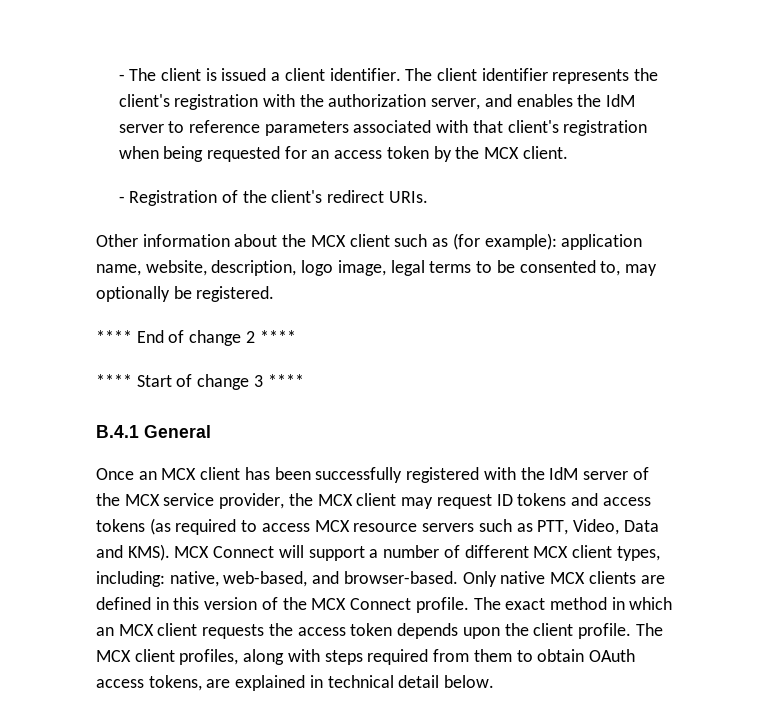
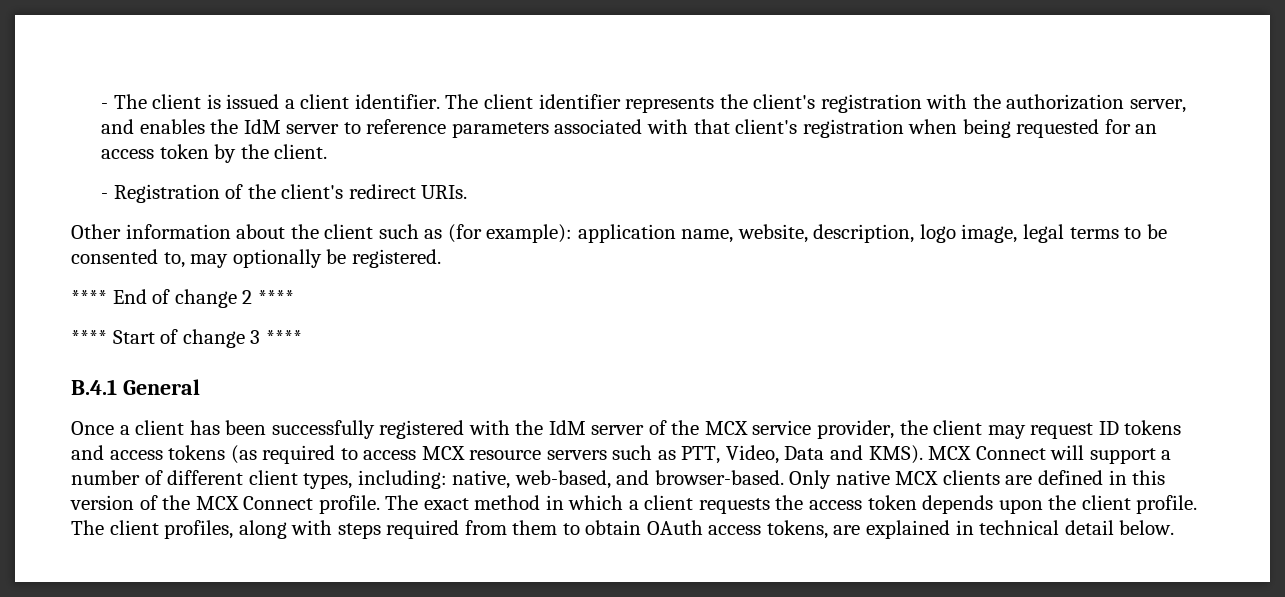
- The client identifier represents the client's registration with the authorization server, and enables the IdM server to reference parameters associated with that client's registration when being requested for an access token by the MCX client.
+ The client identifier represents the client's registration with the authorization server, and enables the IdM server to reference parameters associated with that client's registration when being requested for an access token by the client.
- Other information about the MCX client such as (for example): application name, website, description, logo image, legal terms to be consented to, may optionally be registered.
+ Other information about the client such as (for example): application name, website, description, logo image, legal terms to be consented to, may optionally be registered.
- Once an MCX client has been successfully registered with the IdM server of the MCX service provider, the MCX client may request ID tokens and access tokens (as required to access MCX resource servers such as PTT, Video, Data and KMS).
+ Once a client has been successfully registered with the IdM server of the MCX service provider, the client may request ID tokens and access tokens (as required to access MCX resource servers such as PTT, Video, Data and KMS).
- MCX Connect will support a number of different MCX client types, including: native, web-based, and browser-based.
+ MCX Connect will support a number of different client types, including: native, web-based, and browser-based.
- The exact method in which an MCX client requests the access token depends upon the client profile.
+ The exact method in which a client requests the access token depends upon the client profile.
- The MCX client profiles, along with steps required from them to obtain OAuth access tokens, are explained in technical detail below.
+ The client profiles, along with steps required from them to obtain OAuth access tokens, are explained in technical detail below.

